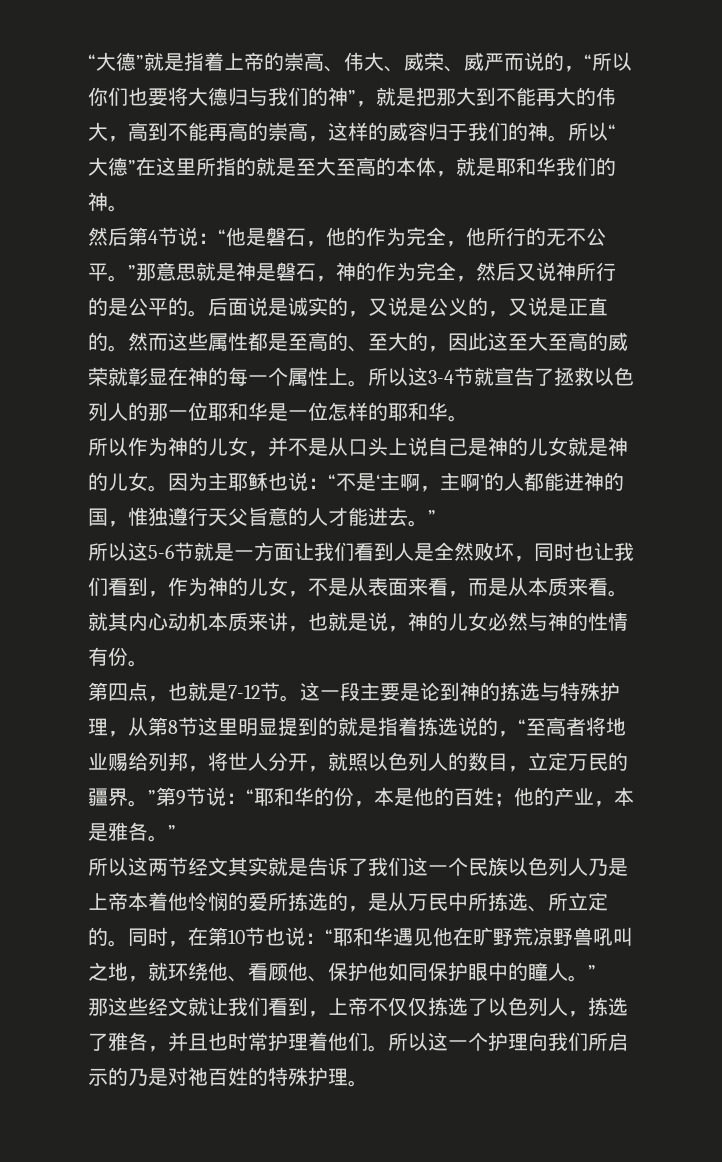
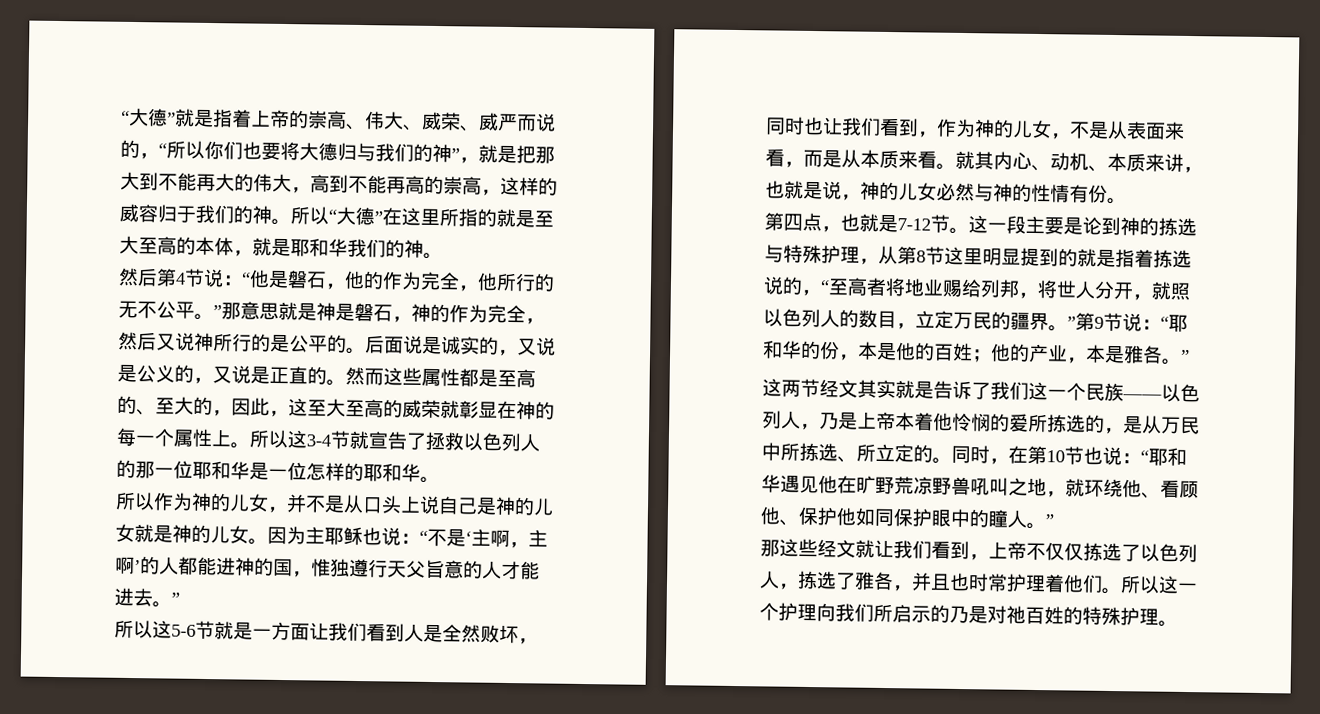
- 然而这些属性都是至高的、至大的，因此这至大至高的威荣就彰显在神的每一个属性上。
+ 然而这些属性都是至高的、至大的，因此，这至大至高的威荣就彰显在神的每一个属性上。
- 就其内心动机本质来讲，也就是说，神的儿女必然与神的性情有份。
+ 就其内心、动机、本质来讲，也就是说，神的儿女必然与神的性情有份。
- 所以这两节经文其实就是告诉了我们这一个民族以色列人乃是上帝本着他怜悯的爱所拣选的，是从万民中所拣选、所立定的。
+ 这两节经文其实就是告诉了我们这一个民族——以色列人，乃是上帝本着他怜悯的爱所拣选的，是从万民中所拣选、所立定的。

